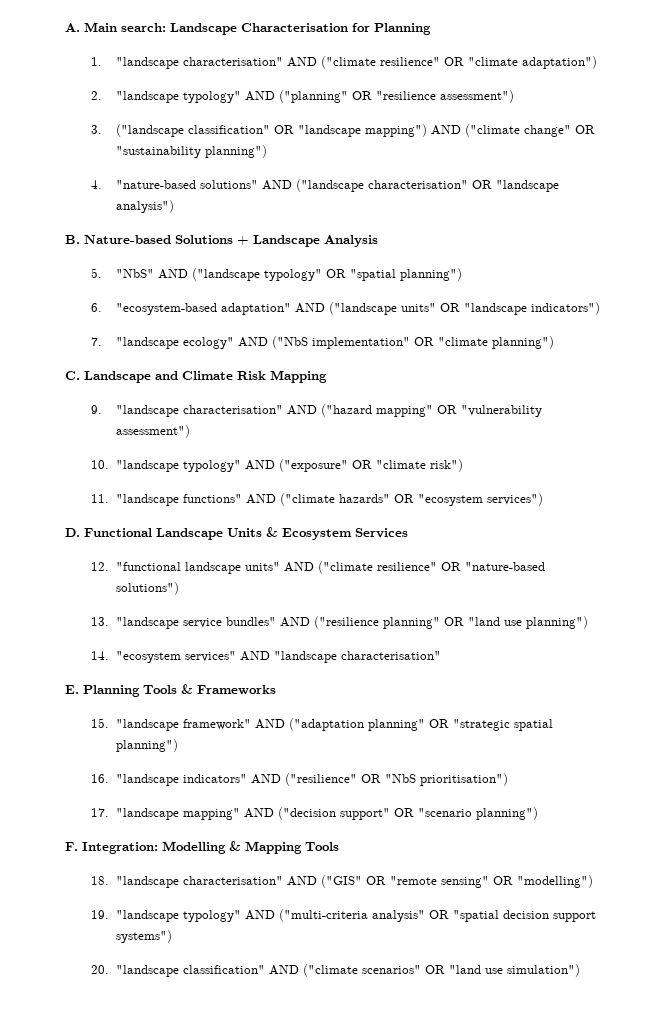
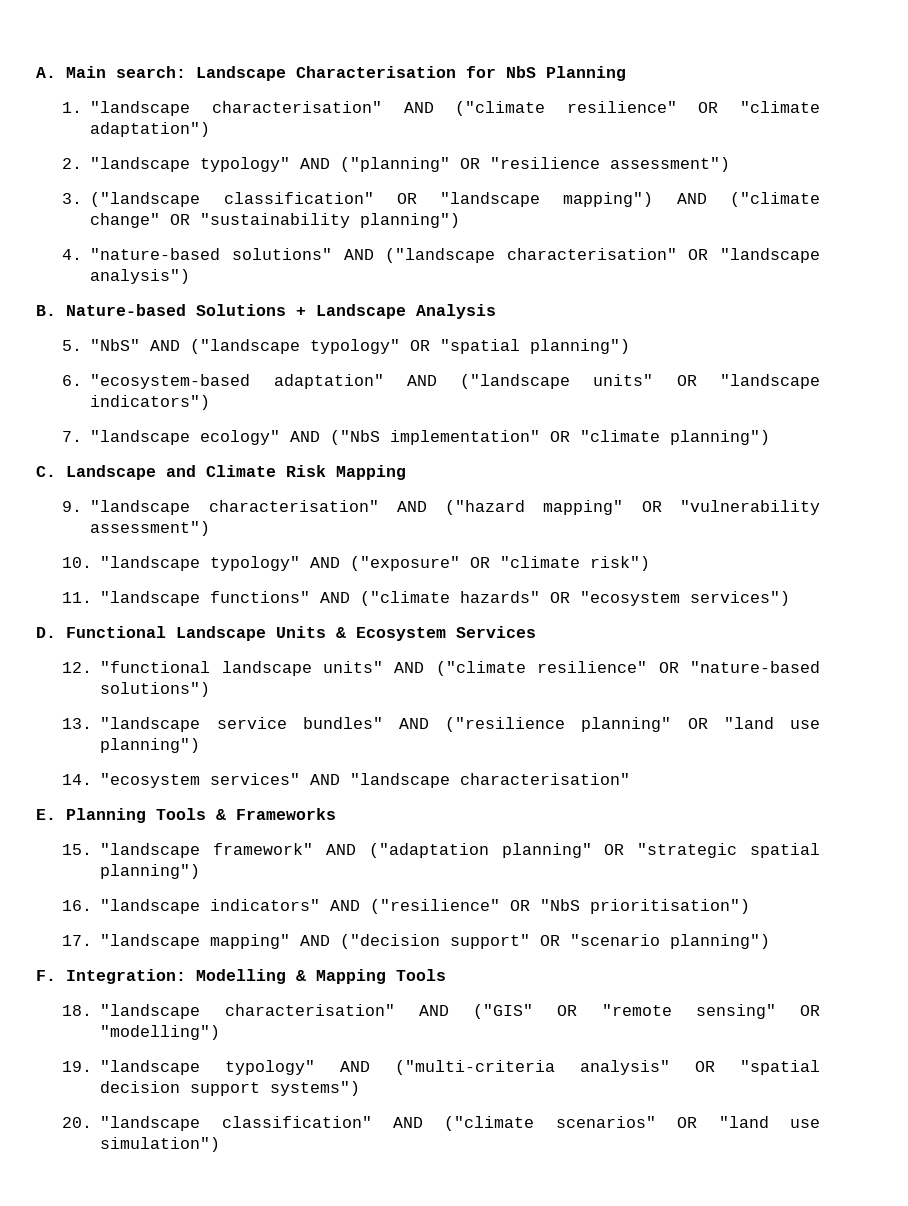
- A. Main search: Landscape Characterisation for Planning
+ A. Main search: Landscape Characterisation for NbS Planning

